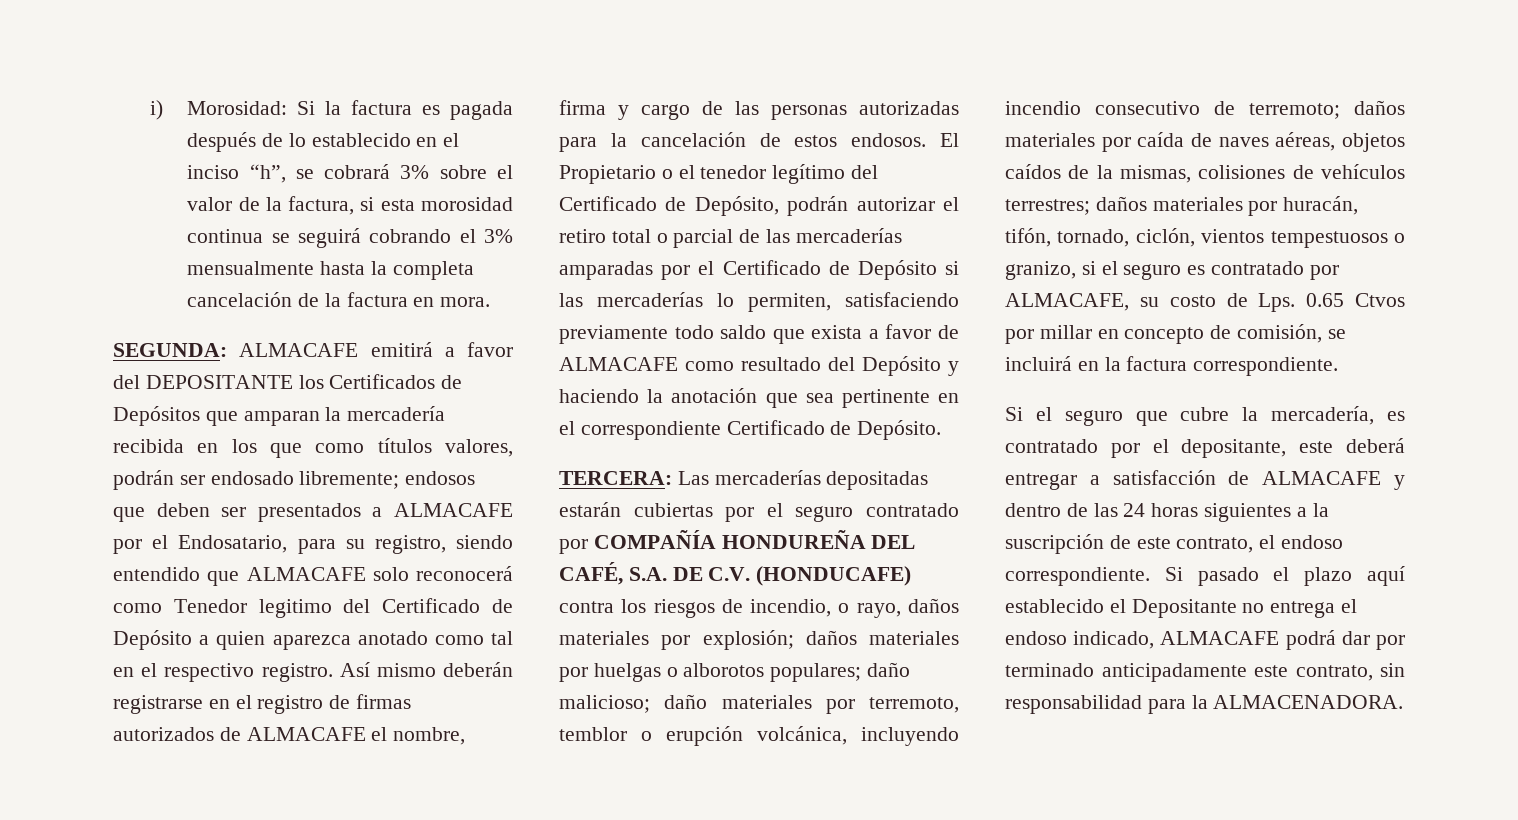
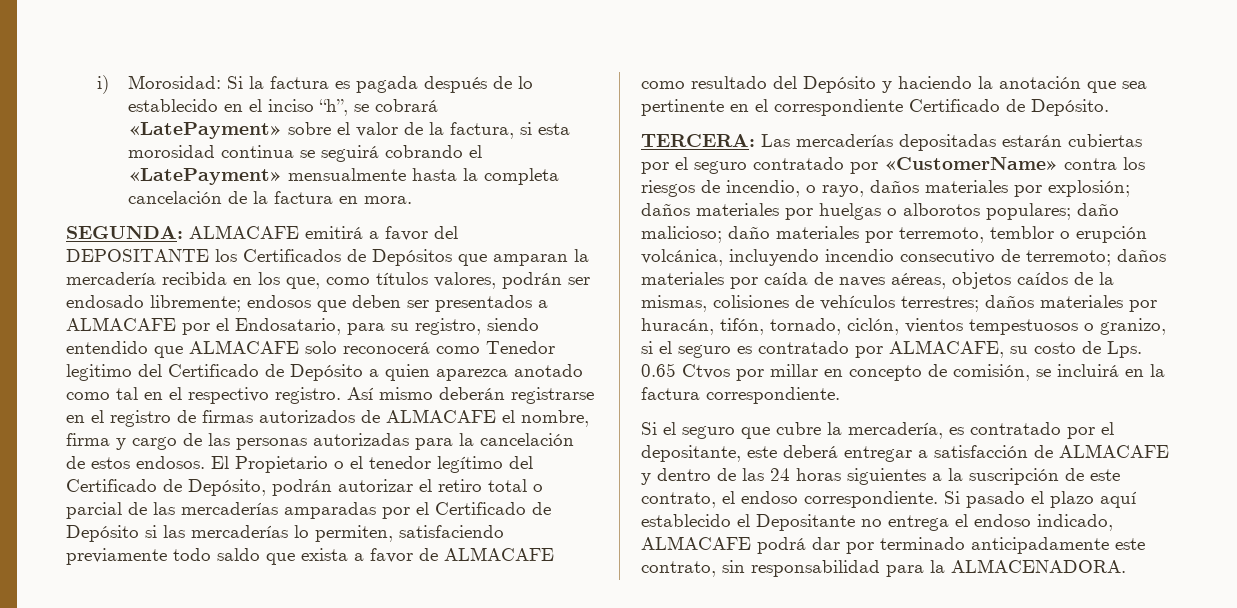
- i) Morosidad: Si la factura es pagada después de lo establecido en el inciso “h”, se cobrará 3% sobre el valor de la factura, si esta morosidad continua se seguirá cobrando el 3% mensualmente hasta la completa cancelación de la factura en mora.
+ i) Morosidad: Si la factura es pagada después de lo establecido en el inciso “h”, se cobrará «LatePayment» sobre el valor de la factura, si esta morosidad continua se seguirá cobrando el «LatePayment» mensualmente hasta la completa cancelación de la factura en mora.
- ALMACAFE emitirá a favor del DEPOSITANTE los Certificados de Depósitos que amparan la mercadería recibida en los que como títulos valores, podrán ser endosado libremente;
+ ALMACAFE emitirá a favor del DEPOSITANTE los Certificados de Depósitos que amparan la mercadería recibida en los que, como títulos valores, podrán ser endosado libremente;
- Las mercaderías depositadas estarán cubiertas por el seguro contratado por COMPAÑÍA HONDUREÑA DEL CAFÉ, S.A. DE C.V. (HONDUCAFE) contra los riesgos de incendio, o rayo, daños materiales por explosión;
+ Las mercaderías depositadas estarán cubiertas por el seguro contratado por «CustomerName» contra los riesgos de incendio, o rayo, daños materiales por explosión;

